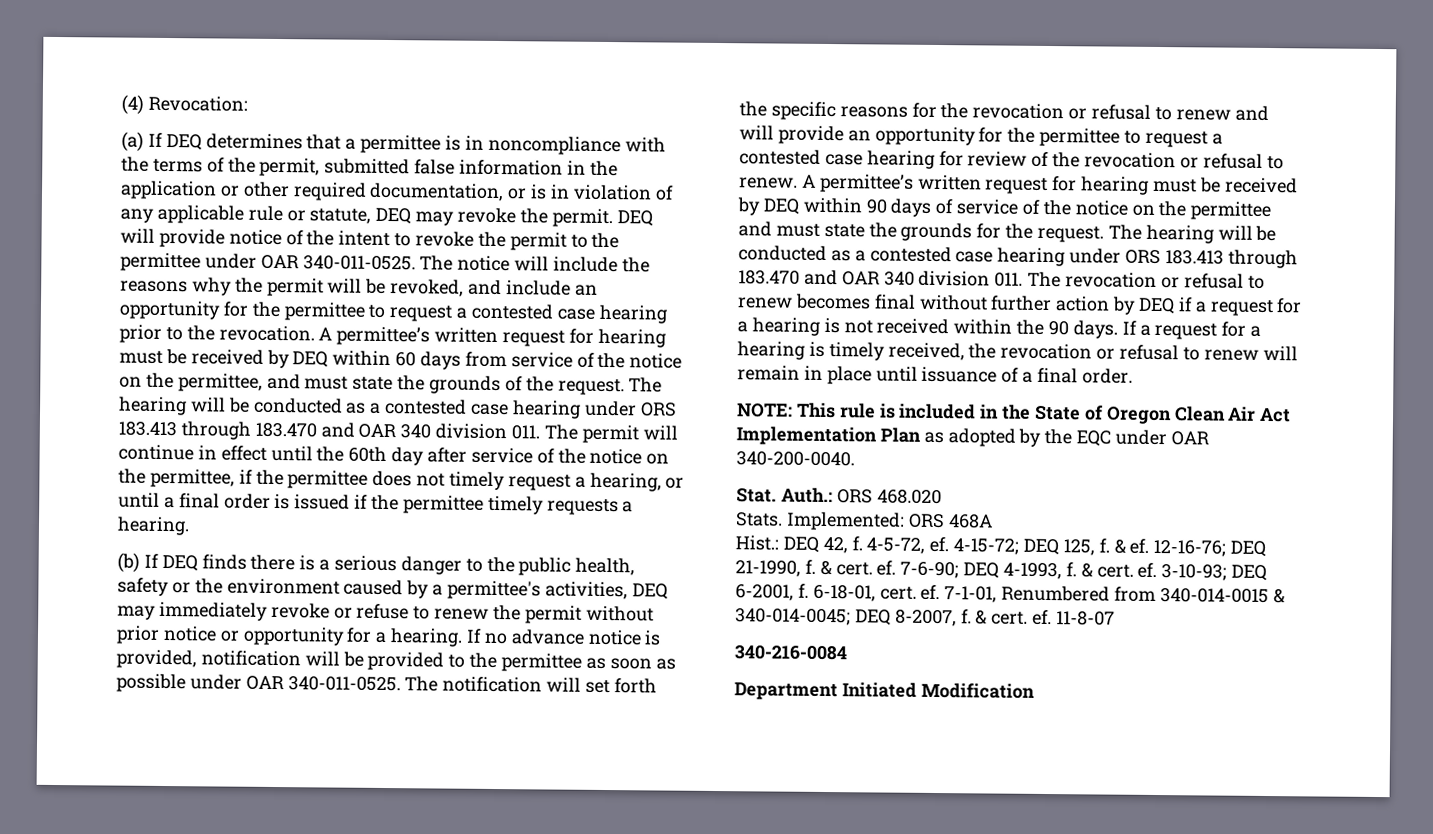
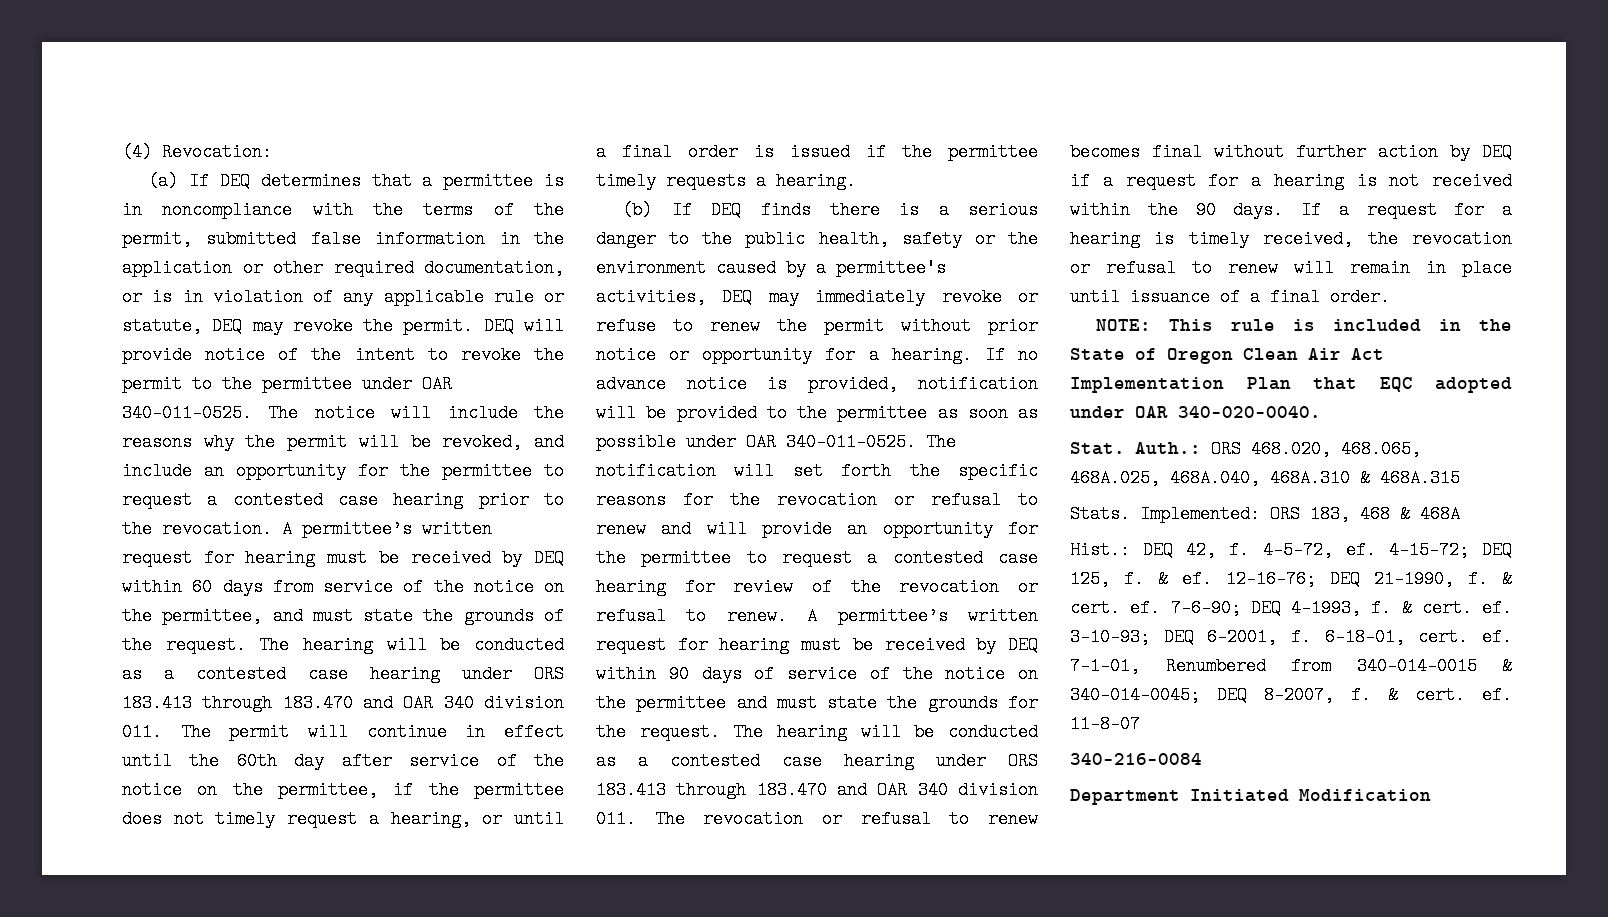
- NOTE: This rule is included in the State of Oregon Clean Air Act Implementation Plan as adopted by the EQC under OAR 340-200-0040.
+ NOTE: This rule is included in the State of Oregon Clean Air Act Implementation Plan that EQC adopted under OAR 340-020-0040.
- Auth.: ORS 468.020
+ Auth.: ORS 468.020, 468.065, 468A.025, 468A.040, 468A.310 & 468A.315
- Implemented: ORS 468A
+ Implemented: ORS 183, 468 & 468A

